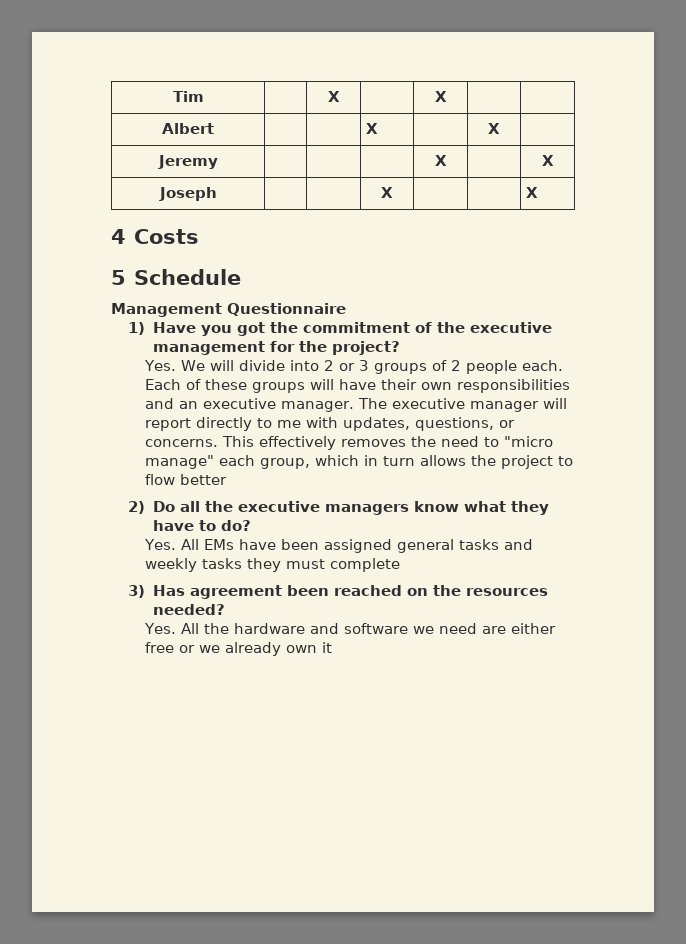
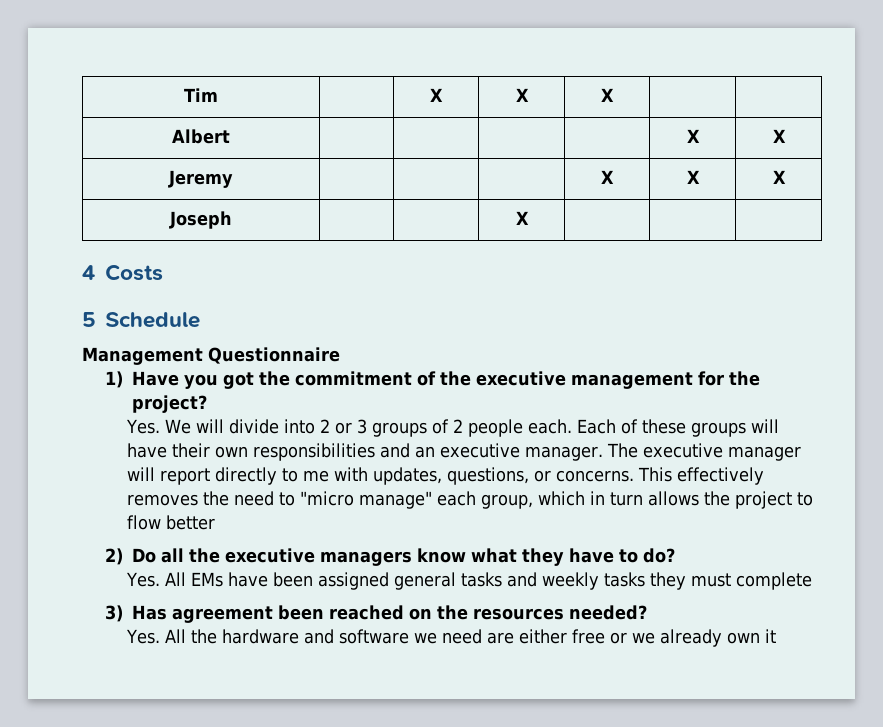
- Tim | | X | | X | |
+ Tim | | X | X | X | |
- Albert | | | X | | X |
+ Albert | | | | | X | X
- Jeremy | | | | X | | X
+ Jeremy | | | | X | X | X
- Joseph | | | X | | | X
+ Joseph | | | X | | |

